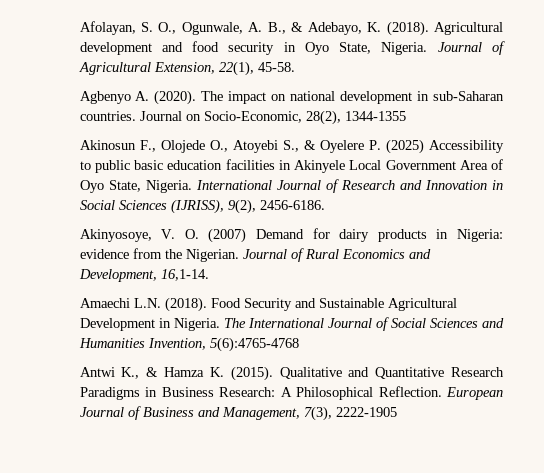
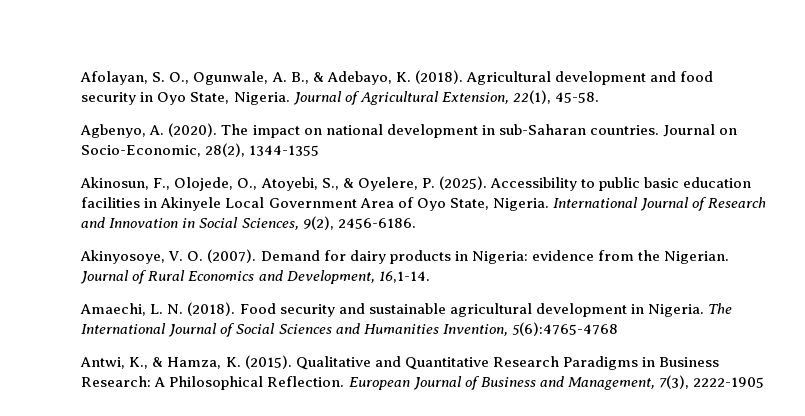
- Agbenyo A. (2020).
+ Agbenyo, A. (2020).
- Akinosun F., Olojede O., Atoyebi S., & Oyelere P. (2025) Accessibility to public basic education facilities in Akinyele Local Government Area of Oyo State, Nigeria.
+ Akinosun, F., Olojede, O., Atoyebi, S., & Oyelere, P. (2025). Accessibility to public basic education facilities in Akinyele Local Government Area of Oyo State, Nigeria.
- International Journal of Research and Innovation in Social Sciences (IJRISS), 9(2), 2456-6186.
+ International Journal of Research and Innovation in Social Sciences, 9(2), 2456-6186.
- Akinyosoye, V. O. (2007) Demand for dairy products in Nigeria: evidence from the Nigerian.
+ Akinyosoye, V. O. (2007). Demand for dairy products in Nigeria: evidence from the Nigerian.
- Amaechi L.N. (2018). Food Security and Sustainable Agricultural Development in Nigeria.
+ Amaechi, L. N. (2018). Food security and sustainable agricultural development in Nigeria.
- Antwi K., & Hamza K. (2015).
+ Antwi, K., & Hamza, K. (2015).

